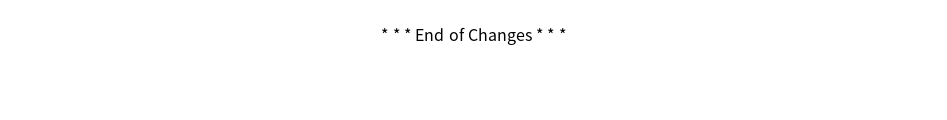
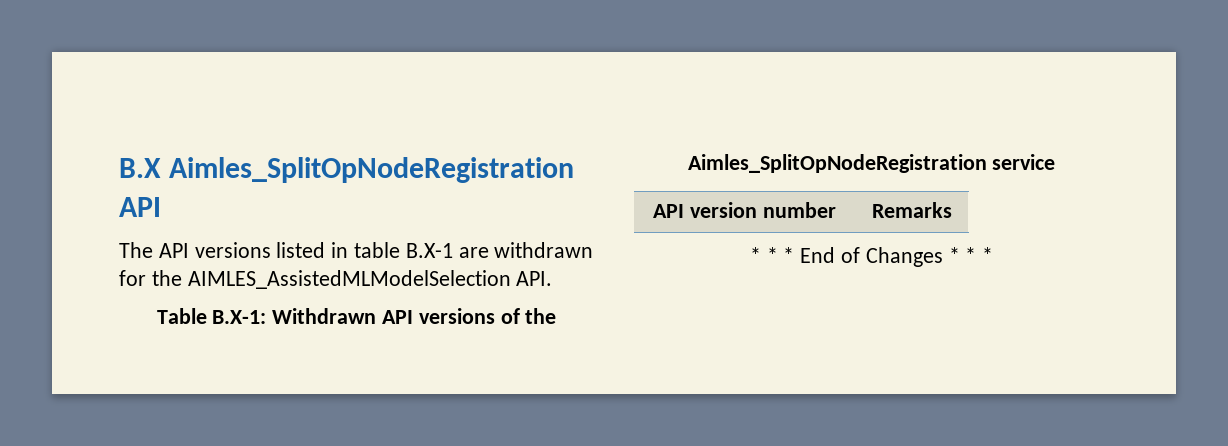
+ B.X Aimles_SplitOpNodeRegistration API
+ The API versions listed in table B.X-1 are withdrawn for the AIMLES_AssistedMLModelSelection API.
+ Table B.X-1: Withdrawn API versions of the Aimles_SplitOpNodeRegistration service
+ API version number | Remarks

